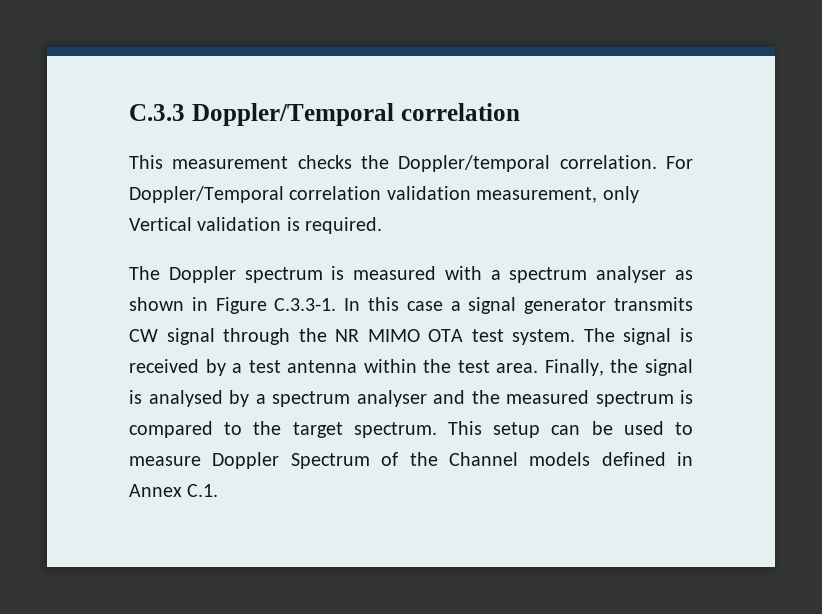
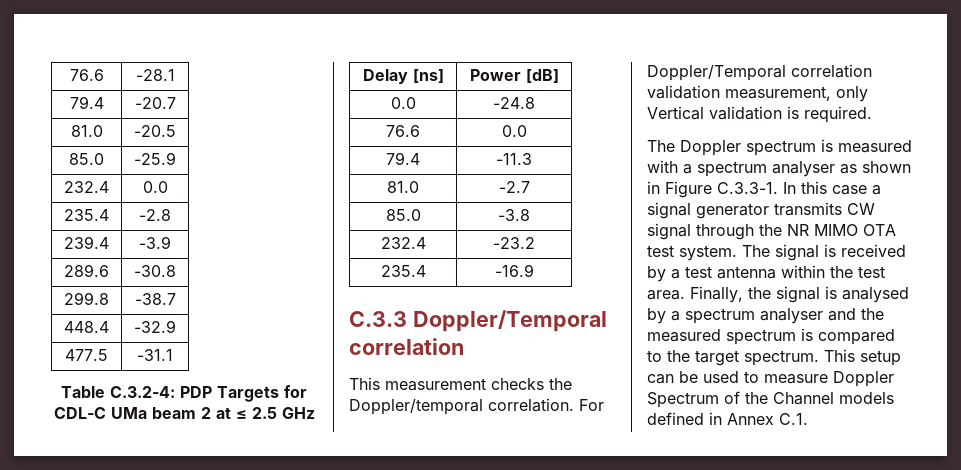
+ 76.6 | -28.1
+ 79.4 | -20.7
+ 81.0 | -20.5
+ 85.0 | -25.9
+ 232.4 | 0.0
+ 235.4 | -2.8
+ 239.4 | -3.9
+ 289.6 | -30.8
+ 299.8 | -38.7
+ 448.4 | -32.9
+ 477.5 | -31.1
+ Table C.3.2-4: PDP Targets for CDL-C UMa beam 2 at ≤ 2.5 GHz
+ Delay [ns] | Power [dB]
+ 0.0 | -24.8
+ 76.6 | 0.0
+ 79.4 | -11.3
+ 81.0 | -2.7
+ 85.0 | -3.8
+ 232.4 | -23.2
+ 235.4 | -16.9

